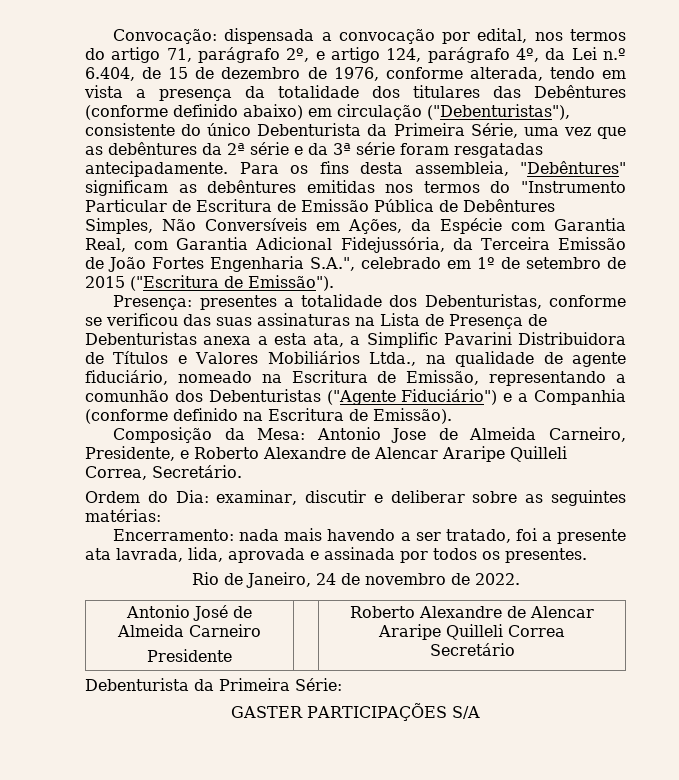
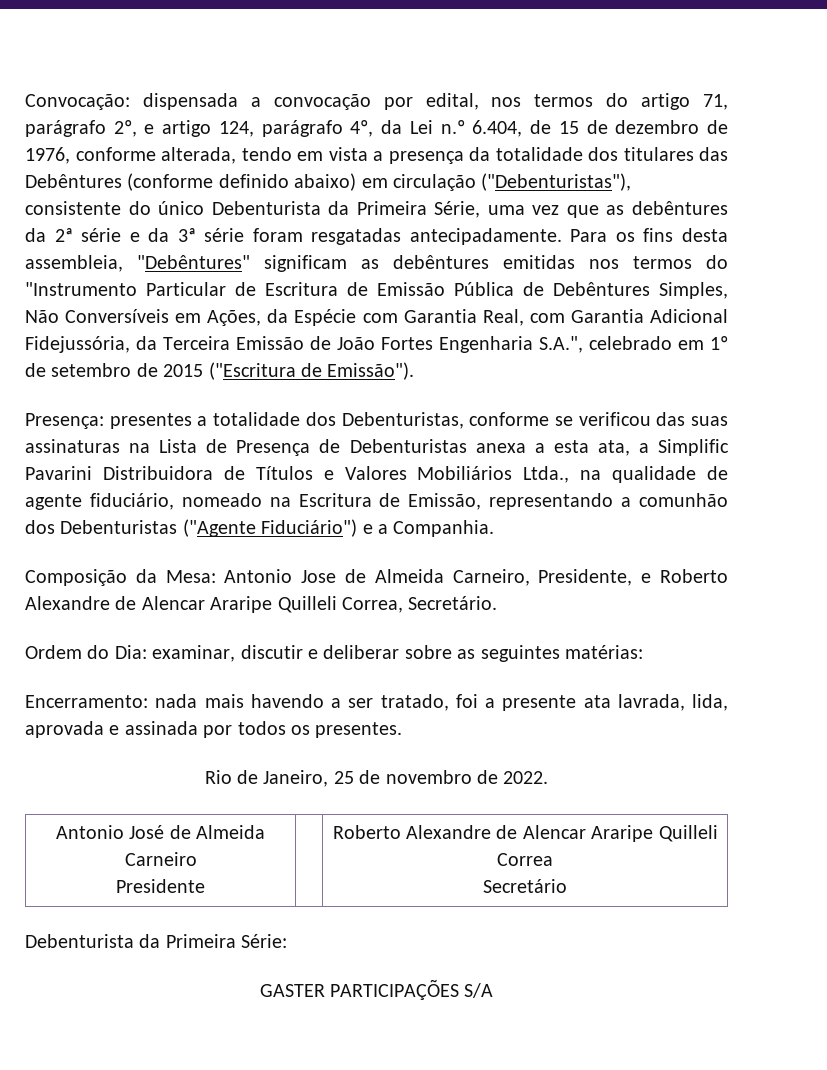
- Presença: presentes a totalidade dos Debenturistas, conforme se verificou das suas assinaturas na Lista de Presença de Debenturistas anexa a esta ata, a Simplific Pavarini Distribuidora de Títulos e Valores Mobiliários Ltda., na qualidade de agente fiduciário, nomeado na Escritura de Emissão, representando a comunhão dos Debenturistas ("Agente Fiduciário") e a Companhia (conforme definido na Escritura de Emissão).
+ Presença: presentes a totalidade dos Debenturistas, conforme se verificou das suas assinaturas na Lista de Presença de Debenturistas anexa a esta ata, a Simplific Pavarini Distribuidora de Títulos e Valores Mobiliários Ltda., na qualidade de agente fiduciário, nomeado na Escritura de Emissão, representando a comunhão dos Debenturistas ("Agente Fiduciário") e a Companhia.
- Rio de Janeiro, 24 de novembro de 2022.
+ Rio de Janeiro, 25 de novembro de 2022.

